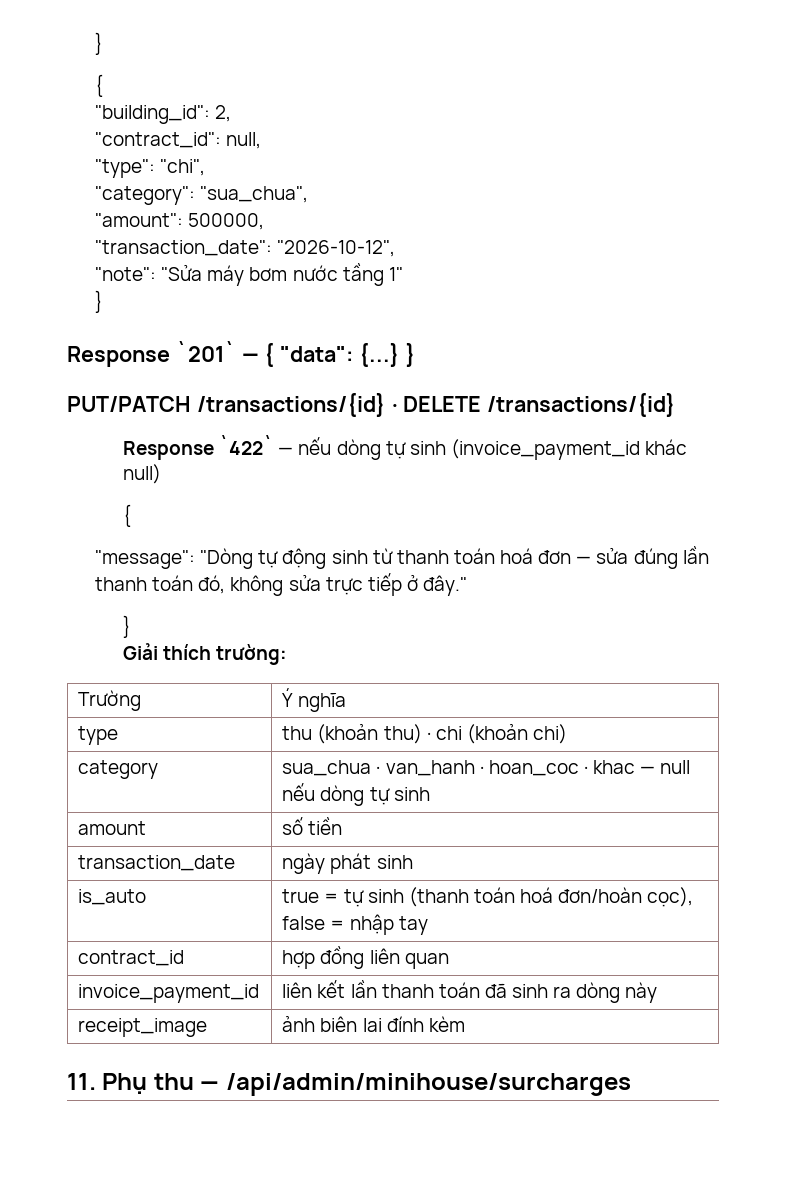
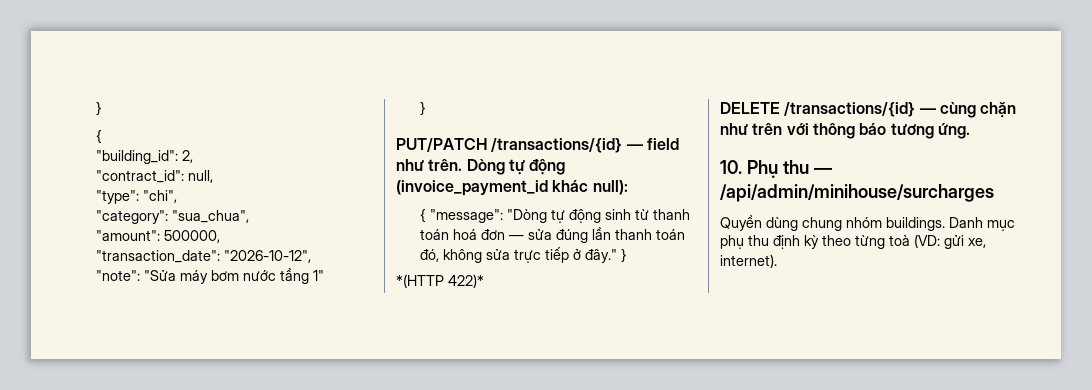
- Response `201` — { "data": {...} }
- PUT/PATCH /transactions/{id} · DELETE /transactions/{id}
- Response `422` — nếu dòng tự sinh (invoice_payment_id khác null)
- {
- "message": "Dòng tự động sinh từ thanh toán hoá đơn — sửa đúng lần thanh toán đó, không sửa trực tiếp ở đây."
- }
- Giải thích trường:
- Trường | Ý nghĩa
- type | thu (khoản thu) · chi (khoản chi)
- category | sua_chua · van_hanh · hoan_coc · khac — null nếu dòng tự sinh
- amount | số tiền
- transaction_date | ngày phát sinh
- is_auto | true = tự sinh (thanh toán hoá đơn/hoàn cọc), false = nhập tay
- contract_id | hợp đồng liên quan
- invoice_payment_id | liên kết lần thanh toán đã sinh ra dòng này
- receipt_image | ảnh biên lai đính kèm
- 11. Phụ thu — /api/admin/minihouse/surcharges
+ PUT/PATCH /transactions/{id} — field như trên. Dòng tự động (invoice_payment_id khác null):
+ { "message": "Dòng tự động sinh từ thanh toán hoá đơn — sửa đúng lần thanh toán đó, không sửa trực tiếp ở đây." }
+ *(HTTP 422)*
+ DELETE /transactions/{id} — cùng chặn như trên với thông báo tương ứng.
+ 10. Phụ thu — /api/admin/minihouse/surcharges
+ Quyền dùng chung nhóm buildings. Danh mục phụ thu định kỳ theo từng toà (VD: gửi xe, internet).

